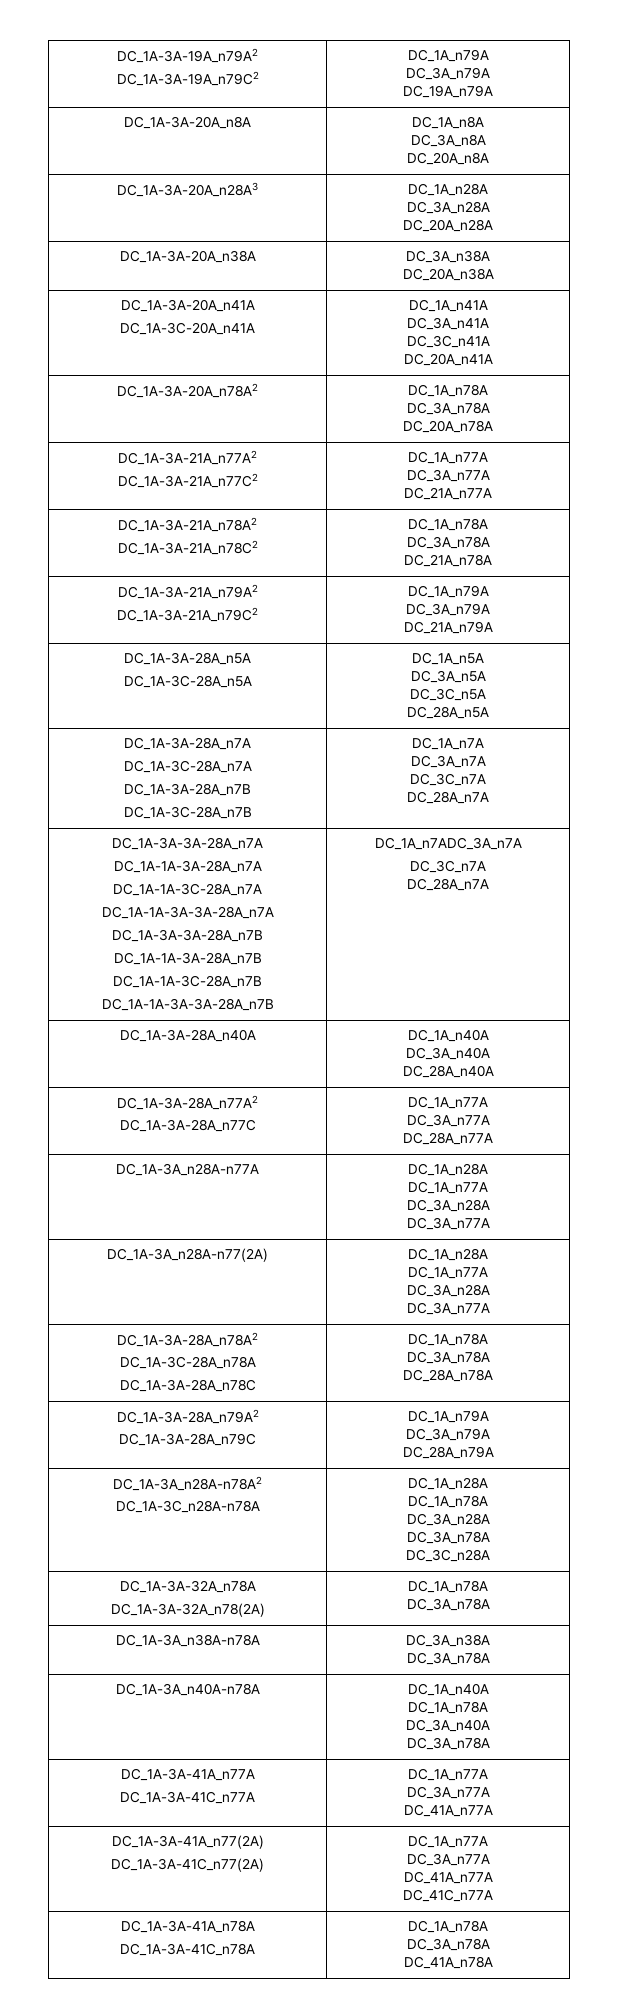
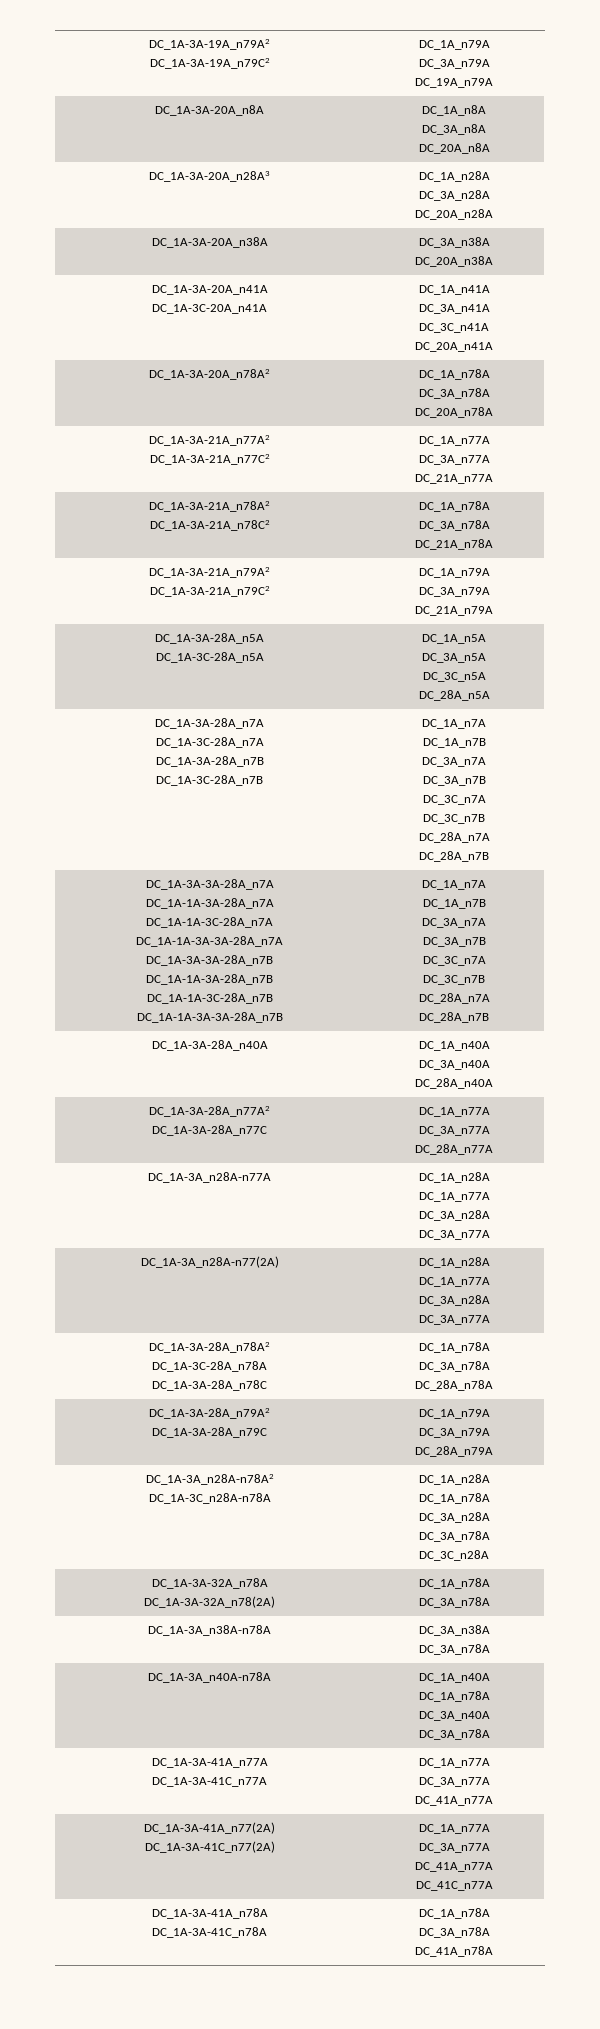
  DC_1A-3A-28A_n7A
  DC_1A-3C-28A_n7A
  DC_1A-3A-28A_n7B
  DC_1A-3C-28A_n7B | DC_1A_n7A
+ DC_1A_n7B
  DC_3A_n7A
+ DC_3A_n7B
  DC_3C_n7A
+ DC_3C_n7B
  DC_28A_n7A
+ DC_28A_n7B
  DC_1A-3A-3A-28A_n7A
  DC_1A-1A-3A-28A_n7A
  DC_1A-1A-3C-28A_n7A
  DC_1A-1A-3A-3A-28A_n7A
  DC_1A-3A-3A-28A_n7B
  DC_1A-1A-3A-28A_n7B
  DC_1A-1A-3C-28A_n7B
- DC_1A-1A-3A-3A-28A_n7B | DC_1A_n7ADC_3A_n7A
+ DC_1A-1A-3A-3A-28A_n7B | DC_1A_n7A
+ DC_1A_n7B
+ DC_3A_n7A
+ DC_3A_n7B
  DC_3C_n7A
+ DC_3C_n7B
  DC_28A_n7A
+ DC_28A_n7B

